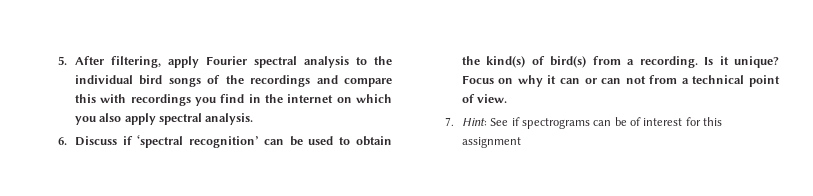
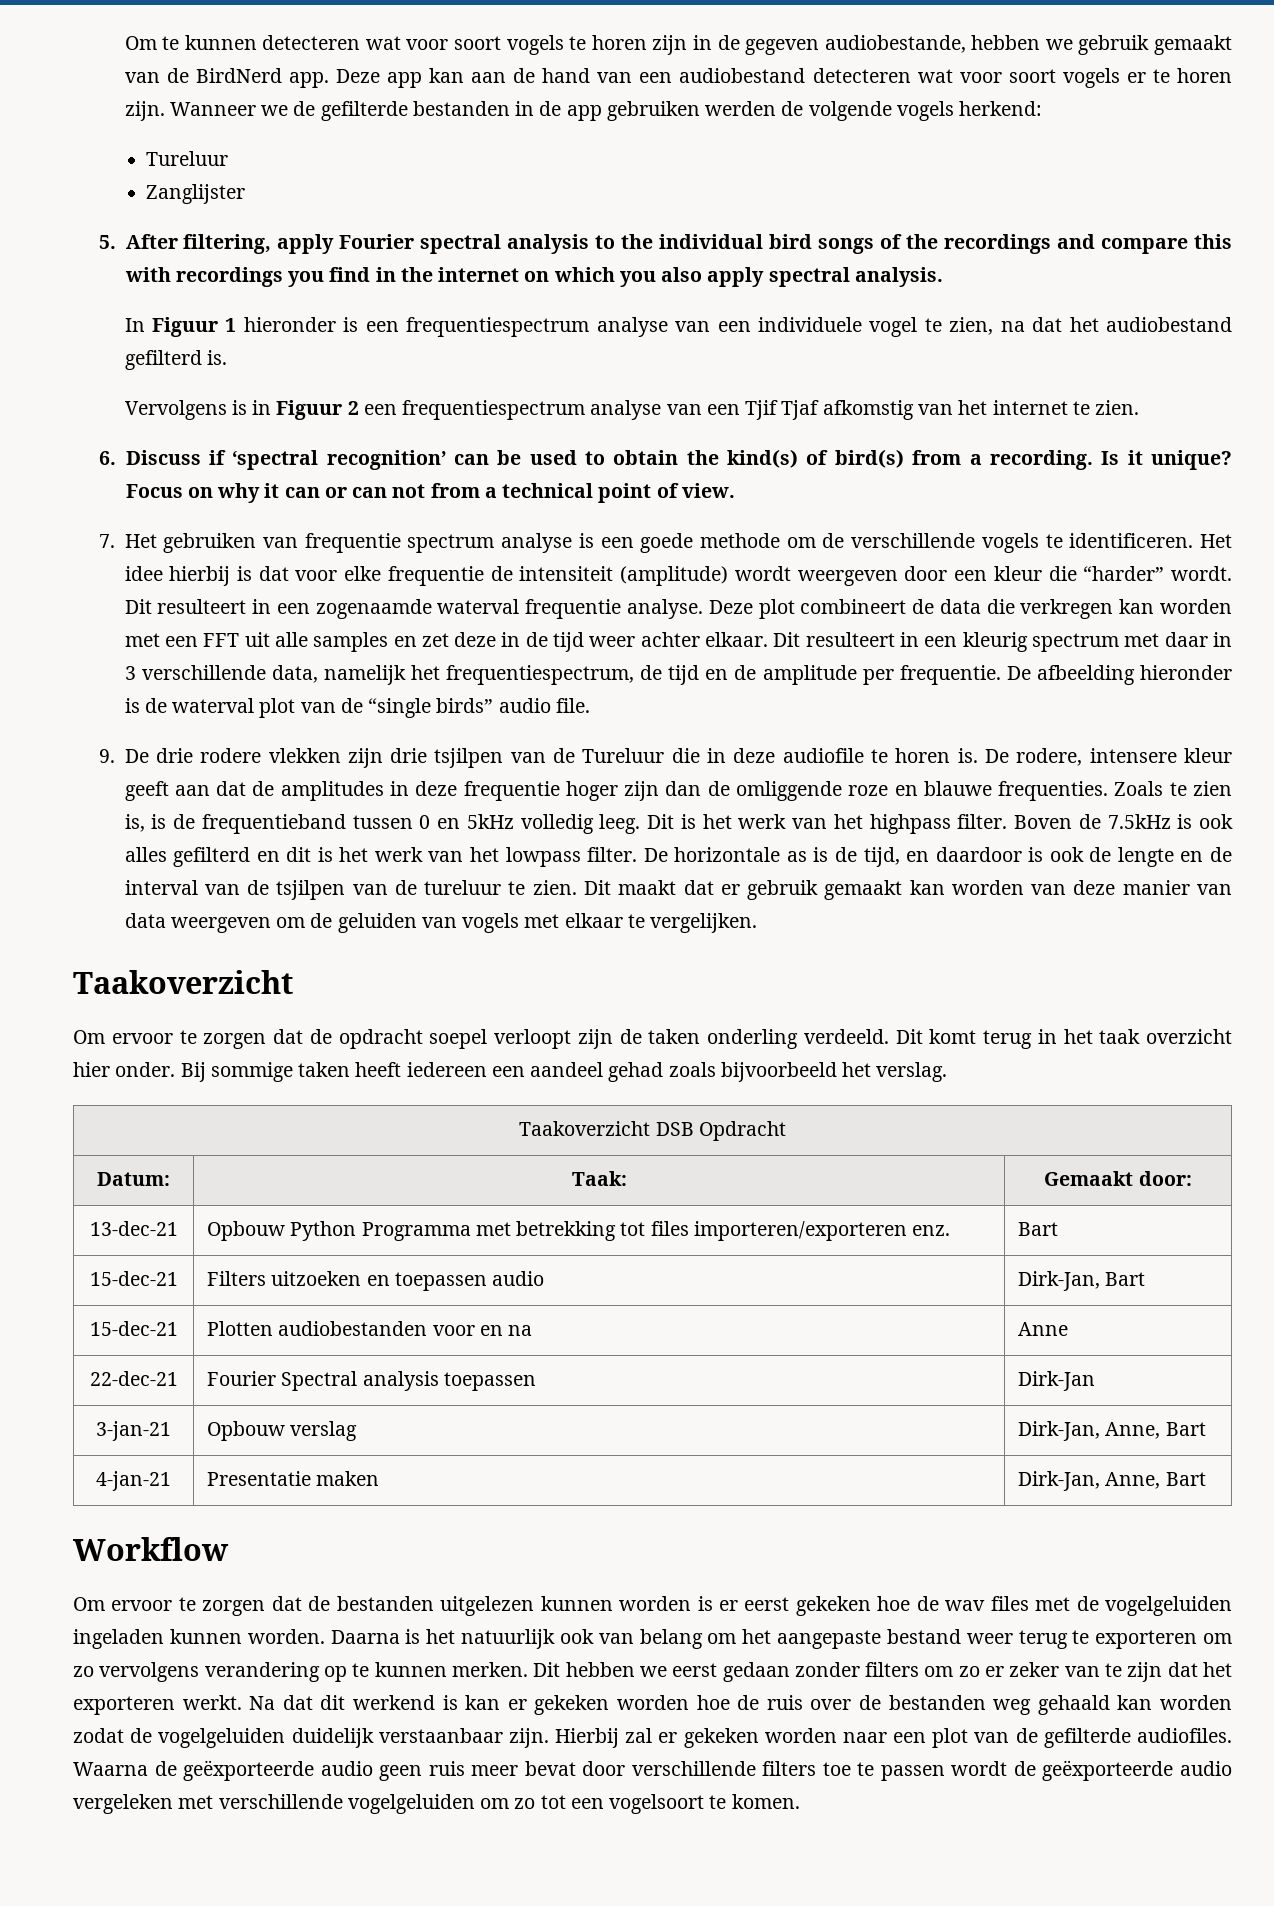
+ Om te kunnen detecteren wat voor soort vogels te horen zijn in de gegeven audiobestande, hebben we gebruik gemaakt van de BirdNerd app. Deze app kan aan de hand van een audiobestand detecteren wat voor soort vogels er te horen zijn. Wanneer we de gefilterde bestanden in de app gebruiken werden de volgende vogels herkend:
+ Tureluur
+ Zanglijster
+ In Figuur 1 hieronder is een frequentiespectrum analyse van een individuele vogel te zien, na dat het audiobestand gefilterd is.
+ Vervolgens is in Figuur 2 een frequentiespectrum analyse van een Tjif Tjaf afkomstig van het internet te zien.
- 7. Hint: See if spectrograms can be of interest for this assignment
+ 7. Het gebruiken van frequentie spectrum analyse is een goede methode om de verschillende vogels te identificeren. Het idee hierbij is dat voor elke frequentie de intensiteit (amplitude) wordt weergeven door een kleur die “harder” wordt. Dit resulteert in een zogenaamde waterval frequentie analyse. Deze plot combineert de data die verkregen kan worden met een FFT uit alle samples en zet deze in de tijd weer achter elkaar. Dit resulteert in een kleurig spectrum met daar in 3 verschillende data, namelijk het frequentiespectrum, de tijd en de amplitude per frequentie. De afbeelding hieronder is de waterval plot van de “single birds” audio file.
+ 9. De drie rodere vlekken zijn drie tsjilpen van de Tureluur die in deze audiofile te horen is. De rodere, intensere kleur geeft aan dat de amplitudes in deze frequentie hoger zijn dan de omliggende roze en blauwe frequenties. Zoals te zien is, is de frequentieband tussen 0 en 5kHz volledig leeg. Dit is het werk van het highpass filter. Boven de 7.5kHz is ook alles gefilterd en dit is het werk van het lowpass filter. De horizontale as is de tijd, en daardoor is ook de lengte en de interval van de tsjilpen van de tureluur te zien. Dit maakt dat er gebruik gemaakt kan worden van deze manier van data weergeven om de geluiden van vogels met elkaar te vergelijken.
+ Taakoverzicht
+ Om ervoor te zorgen dat de opdracht soepel verloopt zijn de taken onderling verdeeld. Dit komt terug in het taak overzicht hier onder. Bij sommige taken heeft iedereen een aandeel gehad zoals bijvoorbeeld het verslag.
+ Taakoverzicht DSB Opdracht
+ Datum: | Taak: | Gemaakt door:
+ 13-dec-21 | Opbouw Python Programma met betrekking tot files importeren/exporteren enz. | Bart
+ 15-dec-21 | Filters uitzoeken en toepassen audio | Dirk-Jan, Bart
+ 15-dec-21 | Plotten audiobestanden voor en na | Anne
+ 22-dec-21 | Fourier Spectral analysis toepassen | Dirk-Jan
+ 3-jan-21 | Opbouw verslag | Dirk-Jan, Anne, Bart
+ 4-jan-21 | Presentatie maken | Dirk-Jan, Anne, Bart
+ Workflow
+ Om ervoor te zorgen dat de bestanden uitgelezen kunnen worden is er eerst gekeken hoe de wav files met de vogelgeluiden ingeladen kunnen worden. Daarna is het natuurlijk ook van belang om het aangepaste bestand weer terug te exporteren om zo vervolgens verandering op te kunnen merken. Dit hebben we eerst gedaan zonder filters om zo er zeker van te zijn dat het exporteren werkt. Na dat dit werkend is kan er gekeken worden hoe de ruis over de bestanden weg gehaald kan worden zodat de vogelgeluiden duidelijk verstaanbaar zijn. Hierbij zal er gekeken worden naar een plot van de gefilterde audiofiles. Waarna de geëxporteerde audio geen ruis meer bevat door verschillende filters toe te passen wordt de geëxporteerde audio vergeleken met verschillende vogelgeluiden om zo tot een vogelsoort te komen.

